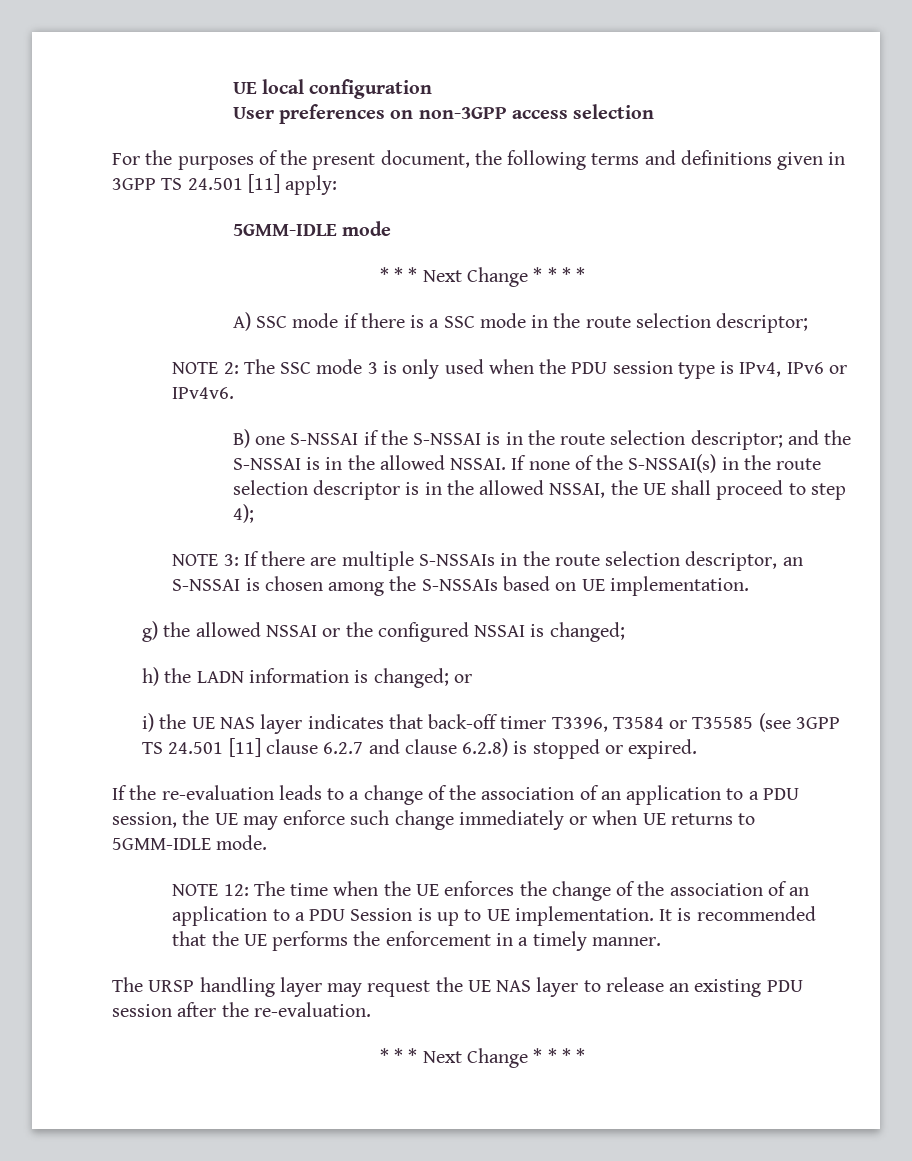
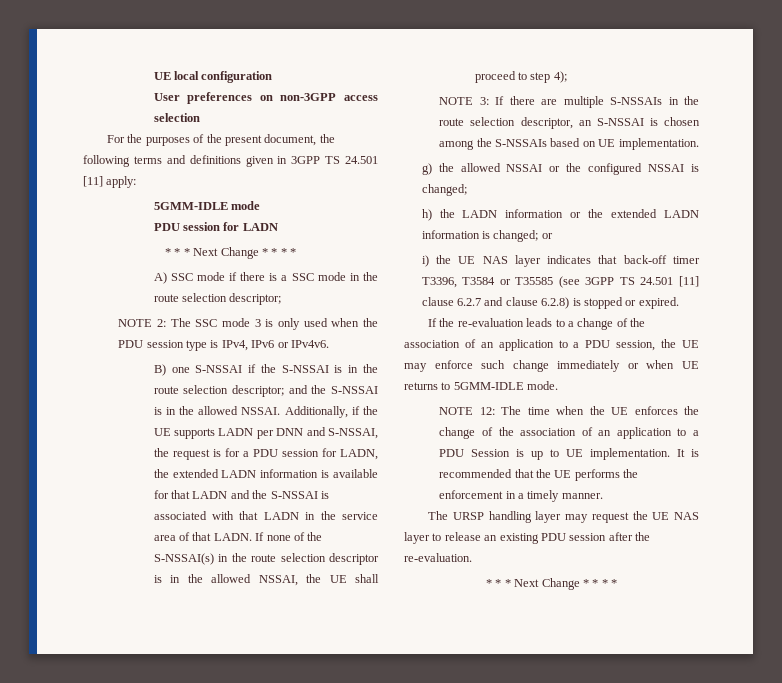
+ PDU session for LADN
+ Additionally, if the UE supports LADN per DNN and S-NSSAI, the request is for a PDU session for LADN, the extended LADN information is available for that LADN and the S-NSSAI is associated with that LADN in the service area of that LADN.
- h) the LADN information is changed; or
+ h) the LADN information or the extended LADN information is changed; or

